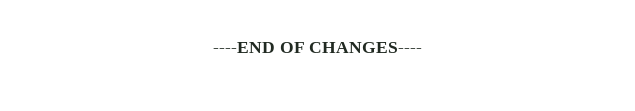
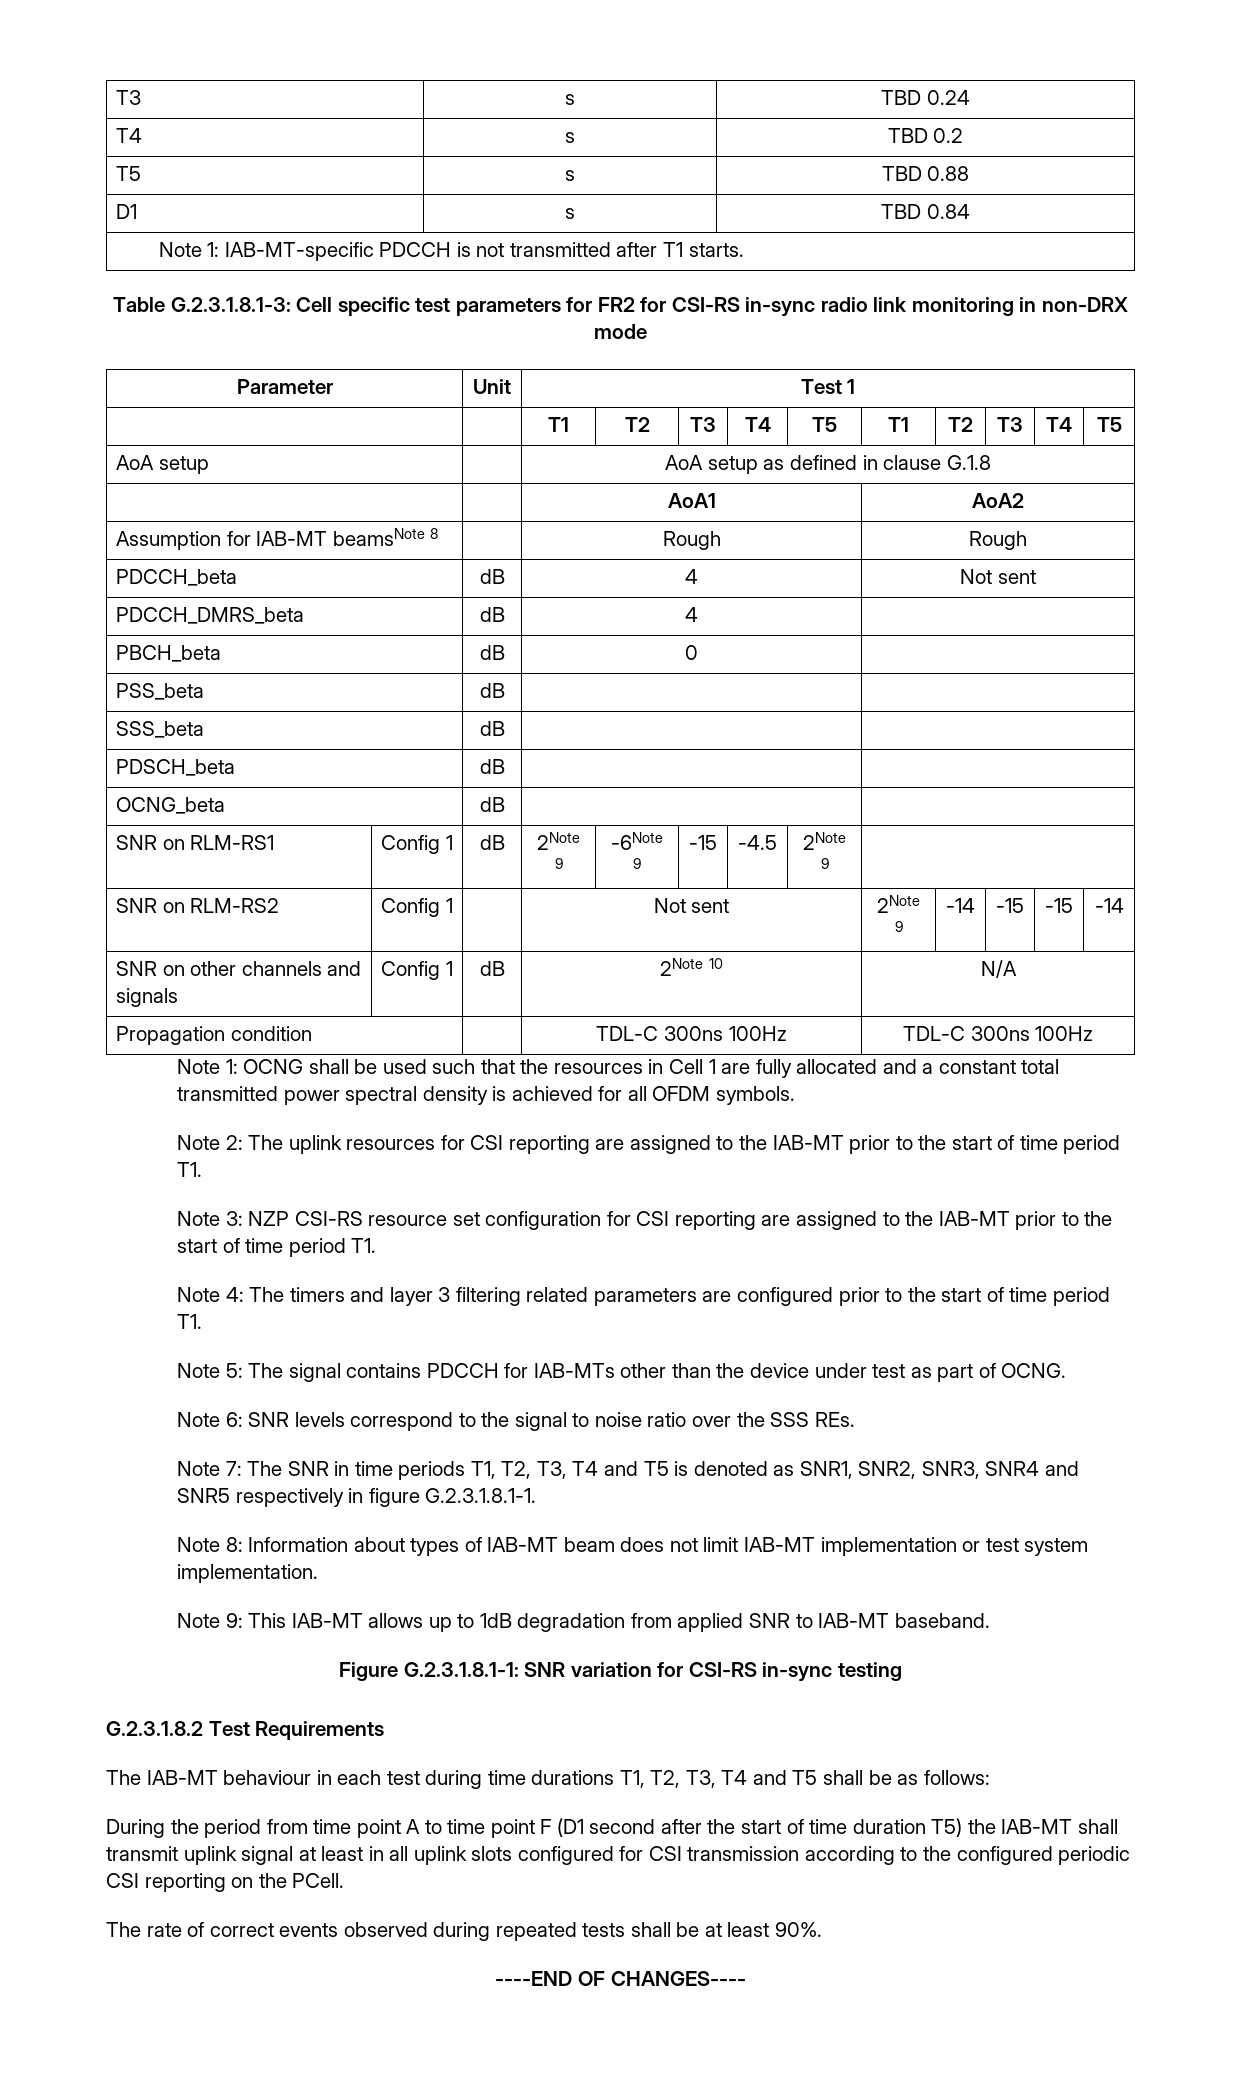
+ T3 | s | TBD 0.24
+ T4 | s | TBD 0.2
+ T5 | s | TBD 0.88
+ D1 | s | TBD 0.84
+ Note 1: IAB-MT-specific PDCCH is not transmitted after T1 starts.
+ Table G.2.3.1.8.1-3: Cell specific test parameters for FR2 for CSI-RS in-sync radio link monitoring in non-DRX mode
+ Parameter | Unit | Test 1
+ | | T1 | T2 | T3 | T4 | T5 | T1 | T2 | T3 | T4 | T5
+ AoA setup | | AoA setup as defined in clause G.1.8
+ | | AoA1 | AoA2
+ Assumption for IAB-MT beamsNote 8 | | Rough | Rough
+ PDCCH_beta | dB | 4 | Not sent
+ PDCCH_DMRS_beta | dB | 4 |
+ PBCH_beta | dB | 0 |
+ PSS_beta | dB | |
+ SSS_beta | dB | |
+ PDSCH_beta | dB | |
+ OCNG_beta | dB | |
+ SNR on RLM-RS1 | Config 1 | dB | 2Note 9 | -6Note 9 | -15 | -4.5 | 2Note 9 |
+ SNR on RLM-RS2 | Config 1 | | Not sent | 2Note 9 | -14 | -15 | -15 | -14
+ SNR on other channels and signals | Config 1 | dB | 2Note 10 | N/A
+ Propagation condition | | TDL-C 300ns 100Hz | TDL-C 300ns 100Hz
+ Note 1: OCNG shall be used such that the resources in Cell 1 are fully allocated and a constant total transmitted power spectral density is achieved for all OFDM symbols.
+ Note 2: The uplink resources for CSI reporting are assigned to the IAB-MT prior to the start of time period T1.
+ Note 3: NZP CSI-RS resource set configuration for CSI reporting are assigned to the IAB-MT prior to the start of time period T1.
+ Note 4: The timers and layer 3 filtering related parameters are configured prior to the start of time period T1.
+ Note 5: The signal contains PDCCH for IAB-MTs other than the device under test as part of OCNG.
+ Note 6: SNR levels correspond to the signal to noise ratio over the SSS REs.
+ Note 7: The SNR in time periods T1, T2, T3, T4 and T5 is denoted as SNR1, SNR2, SNR3, SNR4 and SNR5 respectively in figure G.2.3.1.8.1-1.
+ Note 8: Information about types of IAB-MT beam does not limit IAB-MT implementation or test system implementation.
+ Note 9: This IAB-MT allows up to 1dB degradation from applied SNR to IAB-MT baseband.
+ Figure G.2.3.1.8.1-1: SNR variation for CSI-RS in-sync testing
+ G.2.3.1.8.2 Test Requirements
+ The IAB-MT behaviour in each test during time durations T1, T2, T3, T4 and T5 shall be as follows:
+ During the period from time point A to time point F (D1 second after the start of time duration T5) the IAB-MT shall transmit uplink signal at least in all uplink slots configured for CSI transmission according to the configured periodic CSI reporting on the PCell.
+ The rate of correct events observed during repeated tests shall be at least 90%.

